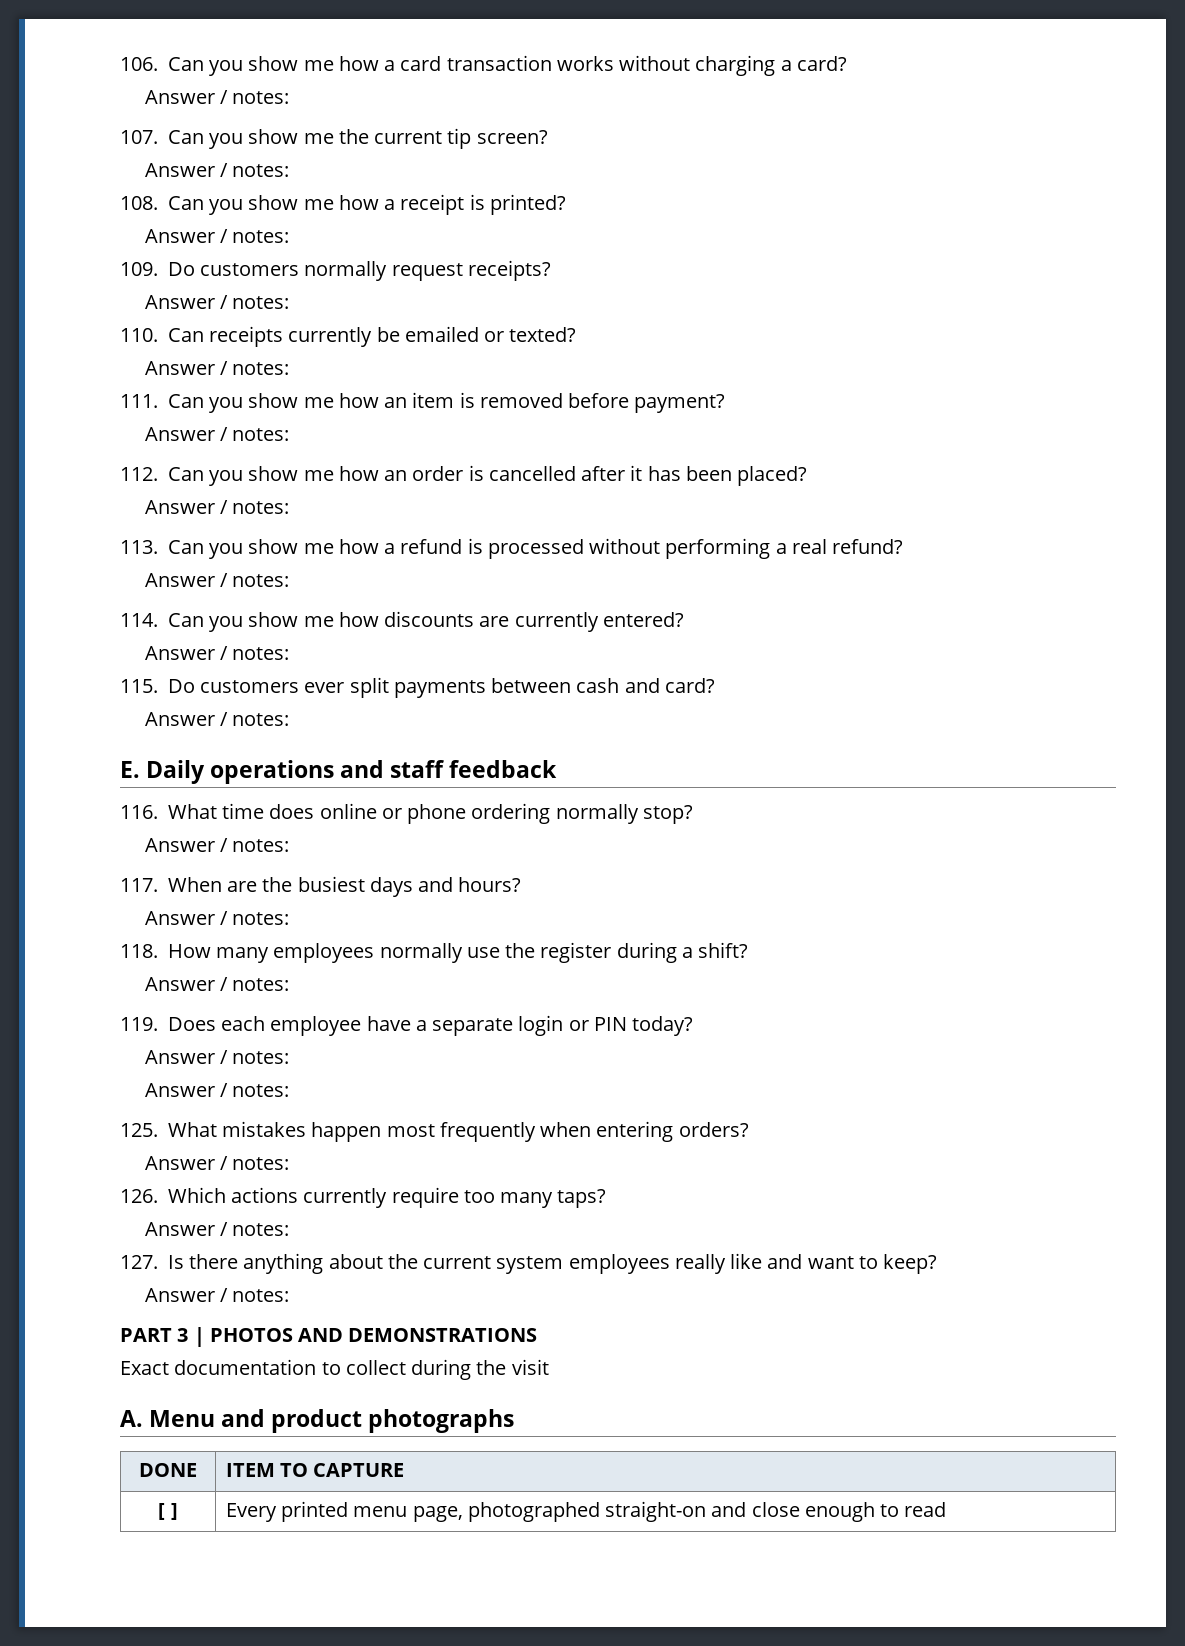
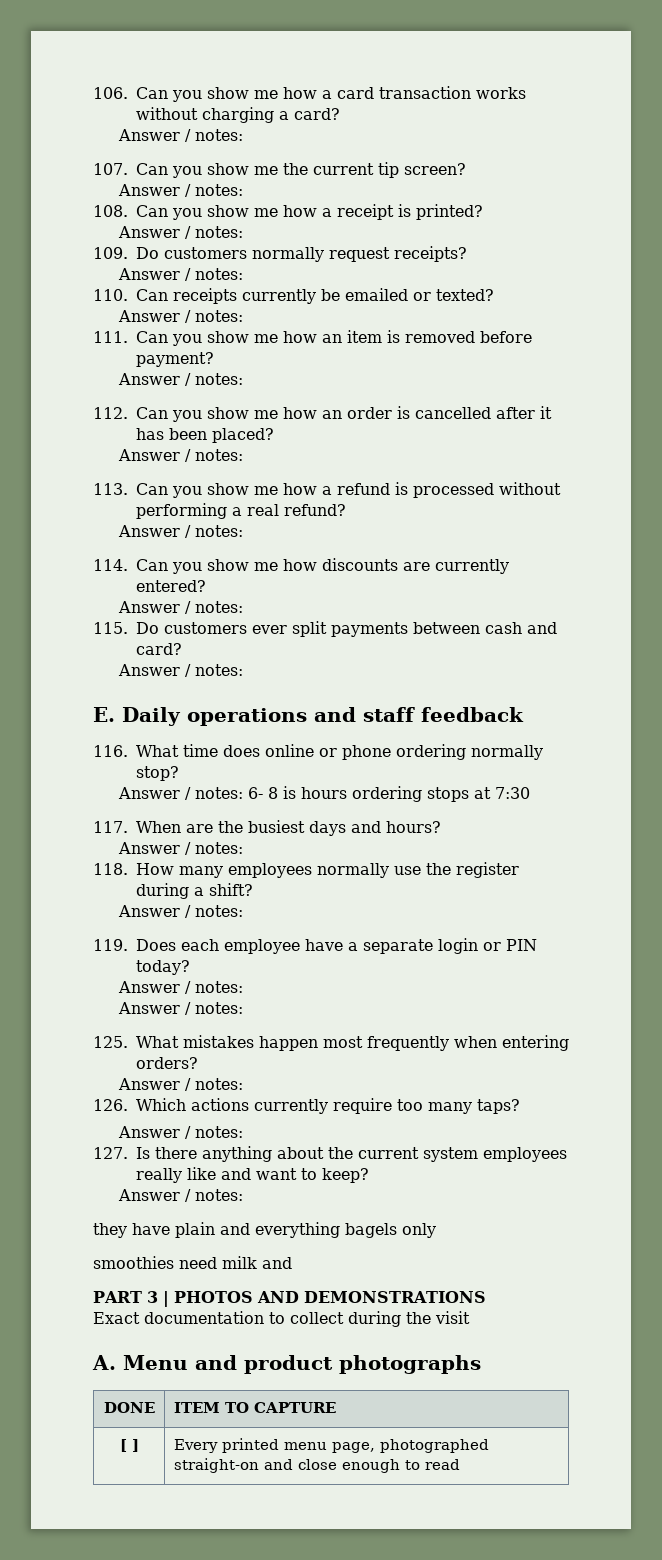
  116. What time does online or phone ordering normally stop?
- Answer / notes:
+ Answer / notes: 6- 8 is hours ordering stops at 7:30
+ they have plain and everything bagels only
+ smoothies need milk and

